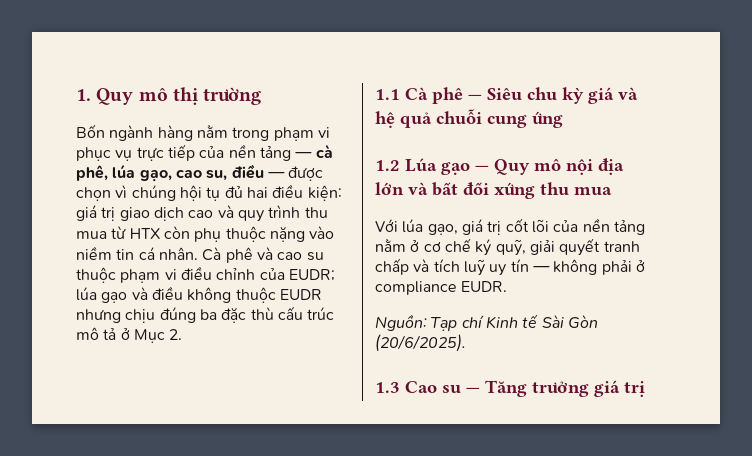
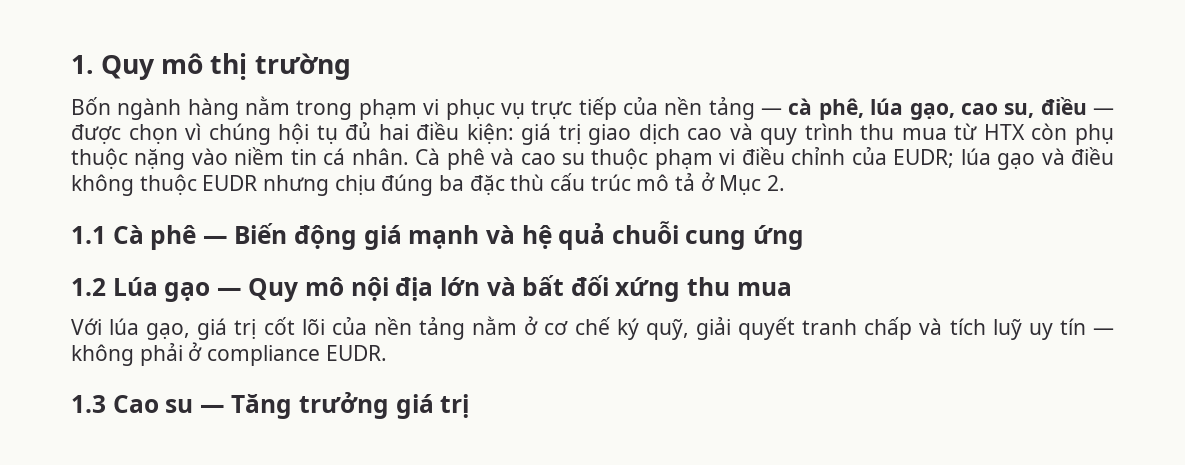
- 1.1 Cà phê — Siêu chu kỳ giá và hệ quả chuỗi cung ứng
+ 1.1 Cà phê — Biến động giá mạnh và hệ quả chuỗi cung ứng
- Nguồn: Tạp chí Kinh tế Sài Gòn (20/6/2025).

